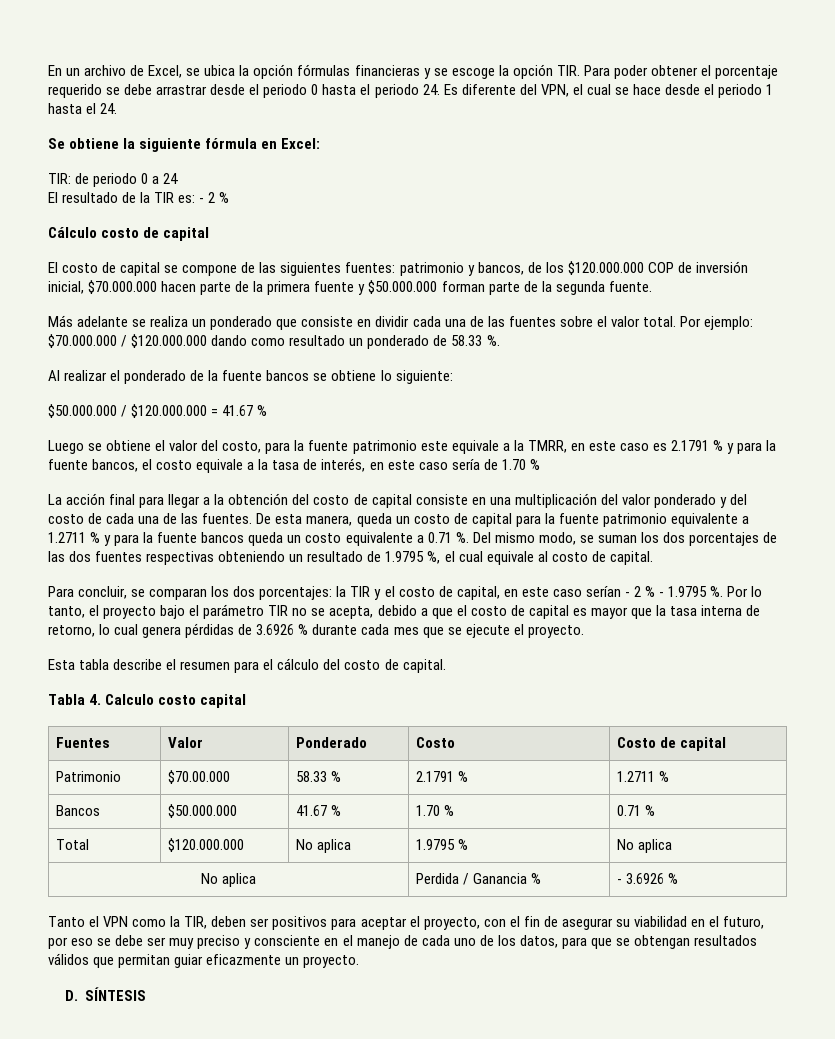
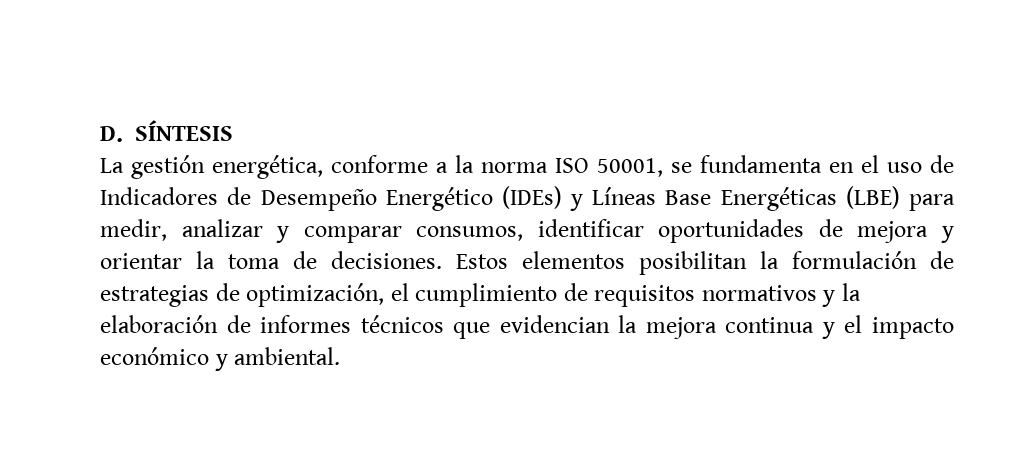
- En un archivo de Excel, se ubica la opción fórmulas financieras y se escoge la opción TIR. Para poder obtener el porcentaje requerido se debe arrastrar desde el periodo 0 hasta el periodo 24. Es diferente del VPN, el cual se hace desde el periodo 1 hasta el 24.
- Se obtiene la siguiente fórmula en Excel:
- TIR: de periodo 0 a 24
- El resultado de la TIR es: - 2 %
- Cálculo costo de capital
- El costo de capital se compone de las siguientes fuentes: patrimonio y bancos, de los $120.000.000 COP de inversión inicial, $70.000.000 hacen parte de la primera fuente y $50.000.000 forman parte de la segunda fuente.
- Más adelante se realiza un ponderado que consiste en dividir cada una de las fuentes sobre el valor total. Por ejemplo: $70.000.000 / $120.000.000 dando como resultado un ponderado de 58.33 %.
- Al realizar el ponderado de la fuente bancos se obtiene lo siguiente:
- $50.000.000 / $120.000.000 = 41.67 %
- Luego se obtiene el valor del costo, para la fuente patrimonio este equivale a la TMRR, en este caso es 2.1791 % y para la fuente bancos, el costo equivale a la tasa de interés, en este caso sería de 1.70 %
- La acción final para llegar a la obtención del costo de capital consiste en una multiplicación del valor ponderado y del costo de cada una de las fuentes. De esta manera, queda un costo de capital para la fuente patrimonio equivalente a 1.2711 % y para la fuente bancos queda un costo equivalente a 0.71 %. Del mismo modo, se suman los dos porcentajes de las dos fuentes respectivas obteniendo un resultado de 1.9795 %, el cual equivale al costo de capital.
- Para concluir, se comparan los dos porcentajes: la TIR y el costo de capital, en este caso serían - 2 % - 1.9795 %. Por lo tanto, el proyecto bajo el parámetro TIR no se acepta, debido a que el costo de capital es mayor que la tasa interna de retorno, lo cual genera pérdidas de 3.6926 % durante cada mes que se ejecute el proyecto.
- Esta tabla describe el resumen para el cálculo del costo de capital.
- Tabla 4. Calculo costo capital
- Fuentes | Valor | Ponderado | Costo | Costo de capital
- Patrimonio | $70.00.000 | 58.33 % | 2.1791 % | 1.2711 %
- Bancos | $50.000.000 | 41.67 % | 1.70 % | 0.71 %
- Total | $120.000.000 | No aplica | 1.9795 % | No aplica
- No aplica | Perdida / Ganancia % | - 3.6926 %
- Tanto el VPN como la TlR, deben ser positivos para aceptar el proyecto, con el fin de asegurar su viabilidad en el futuro, por eso se debe ser muy preciso y consciente en el manejo de cada uno de los datos, para que se obtengan resultados válidos que permitan guiar eficazmente un proyecto.
  D. SÍNTESIS
+ La gestión energética, conforme a la norma ISO 50001, se fundamenta en el uso de Indicadores de Desempeño Energético (IDEs) y Líneas Base Energéticas (LBE) para medir, analizar y comparar consumos, identificar oportunidades de mejora y orientar la toma de decisiones. Estos elementos posibilitan la formulación de estrategias de optimización, el cumplimiento de requisitos normativos y la elaboración de informes técnicos que evidencian la mejora continua y el impacto económico y ambiental.

